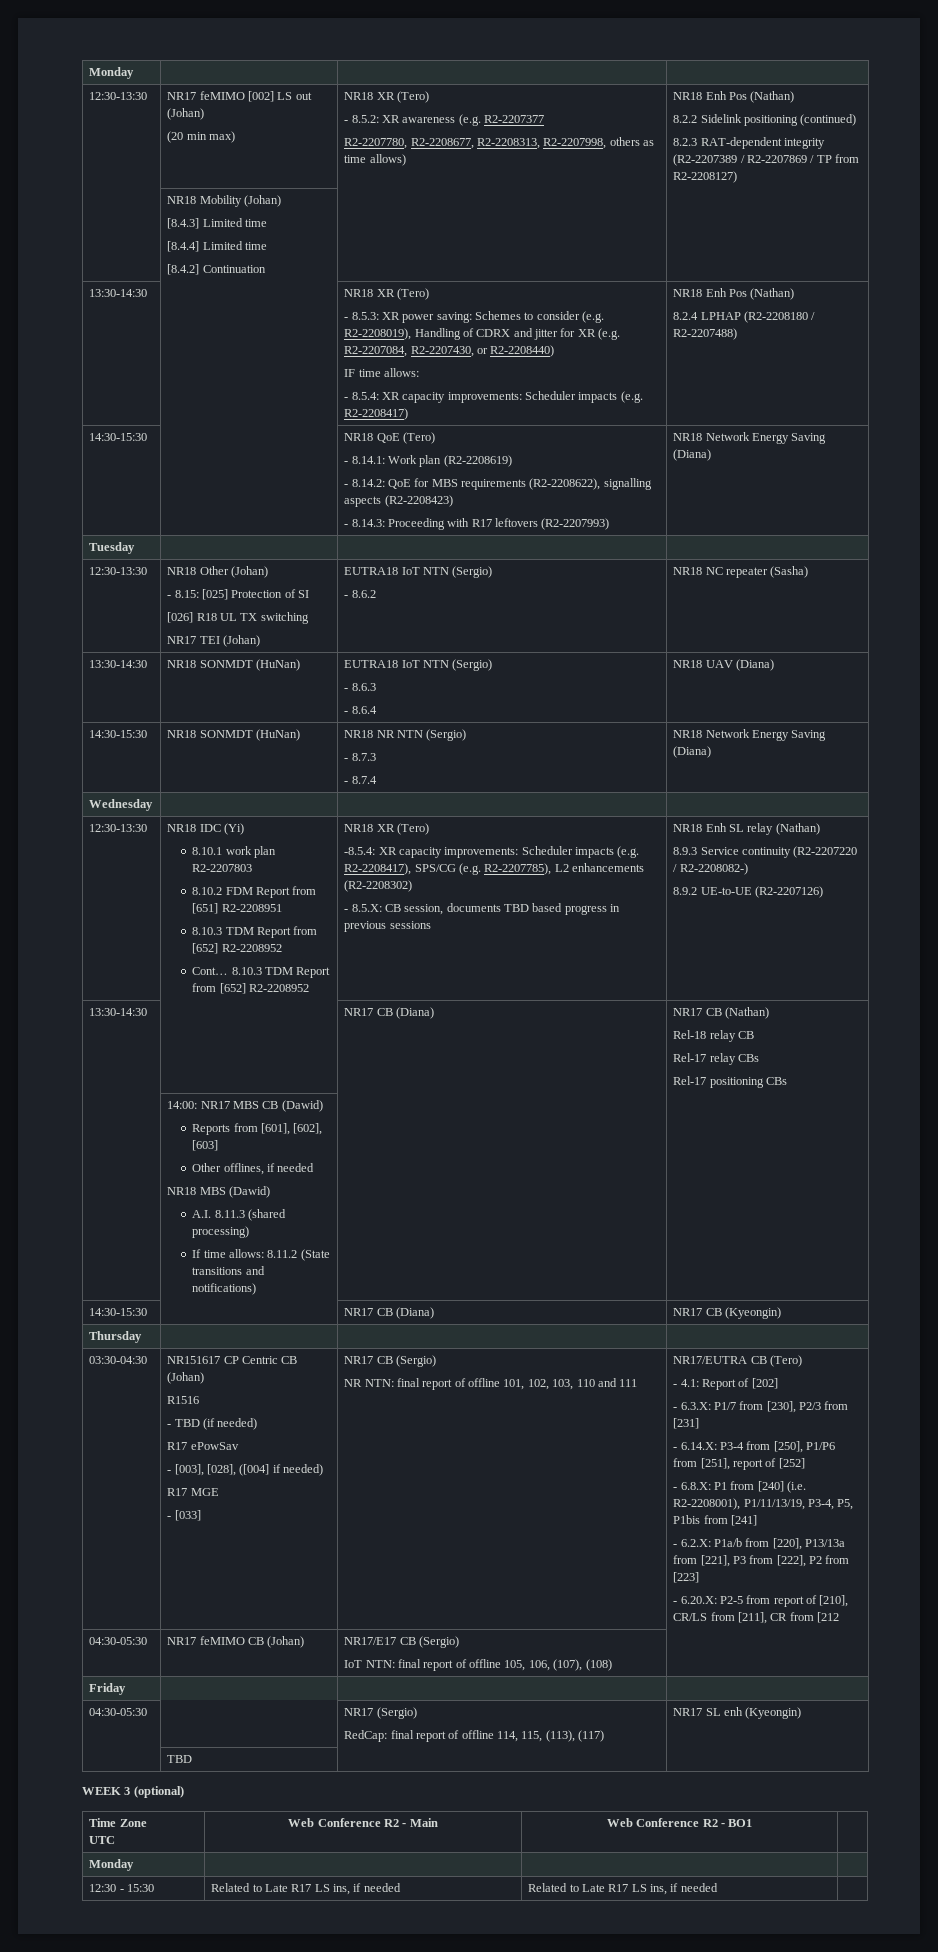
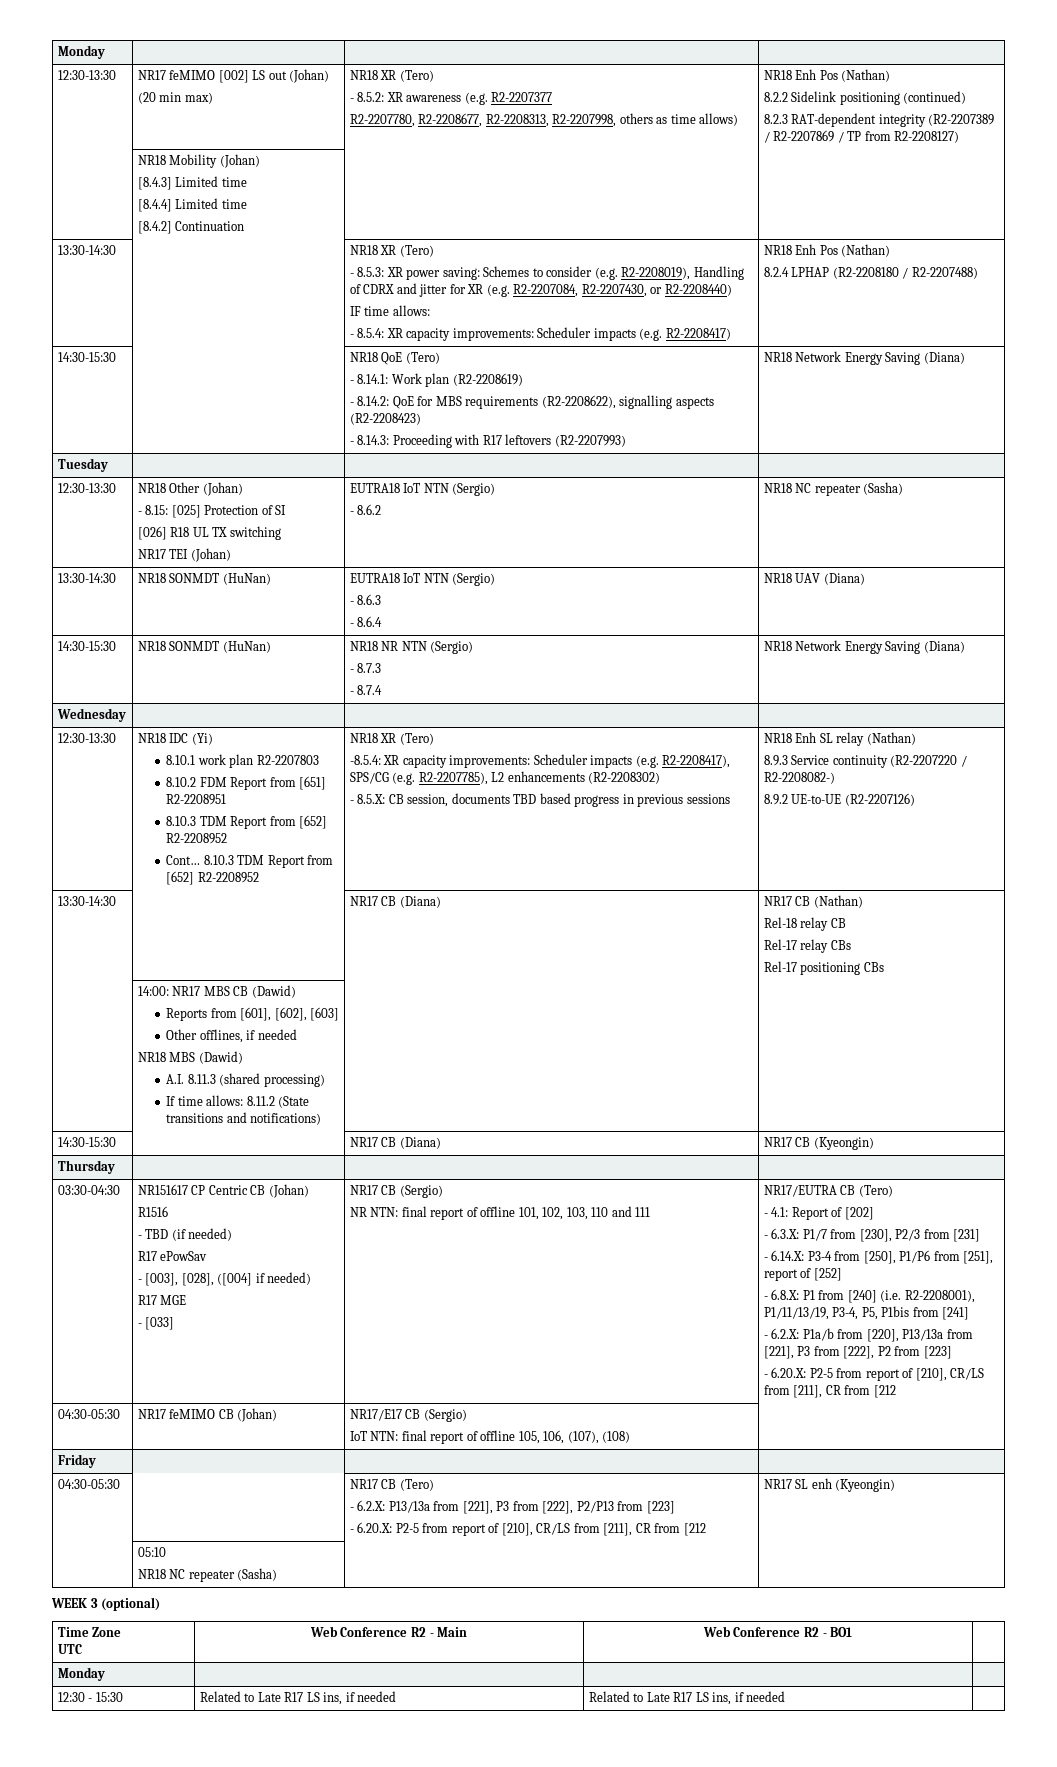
- 04:30-05:30 | | NR17 (Sergio)
- RedCap: final report of offline 114, 115, (113), (117) | NR17 SL enh (Kyeongin)
+ 04:30-05:30 | | NR17 CB (Tero)
+ - 6.2.X: P13/13a from [221], P3 from [222], P2/P13 from [223]
+ - 6.20.X: P2-5 from report of [210], CR/LS from [211], CR from [212 | NR17 SL enh (Kyeongin)
- | TBD | |
+ | 05:10
+ NR18 NC repeater (Sasha) | |

